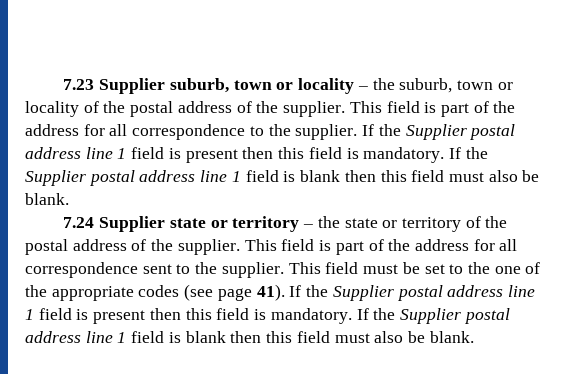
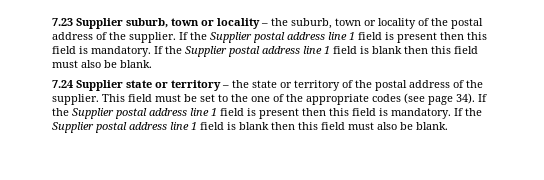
- This field is part of the address for all correspondence to the supplier.
- This field is part of the address for all correspondence sent to the supplier. This field must be set to the one of the appropriate codes (see page 41).
+ This field must be set to the one of the appropriate codes (see page 34).

